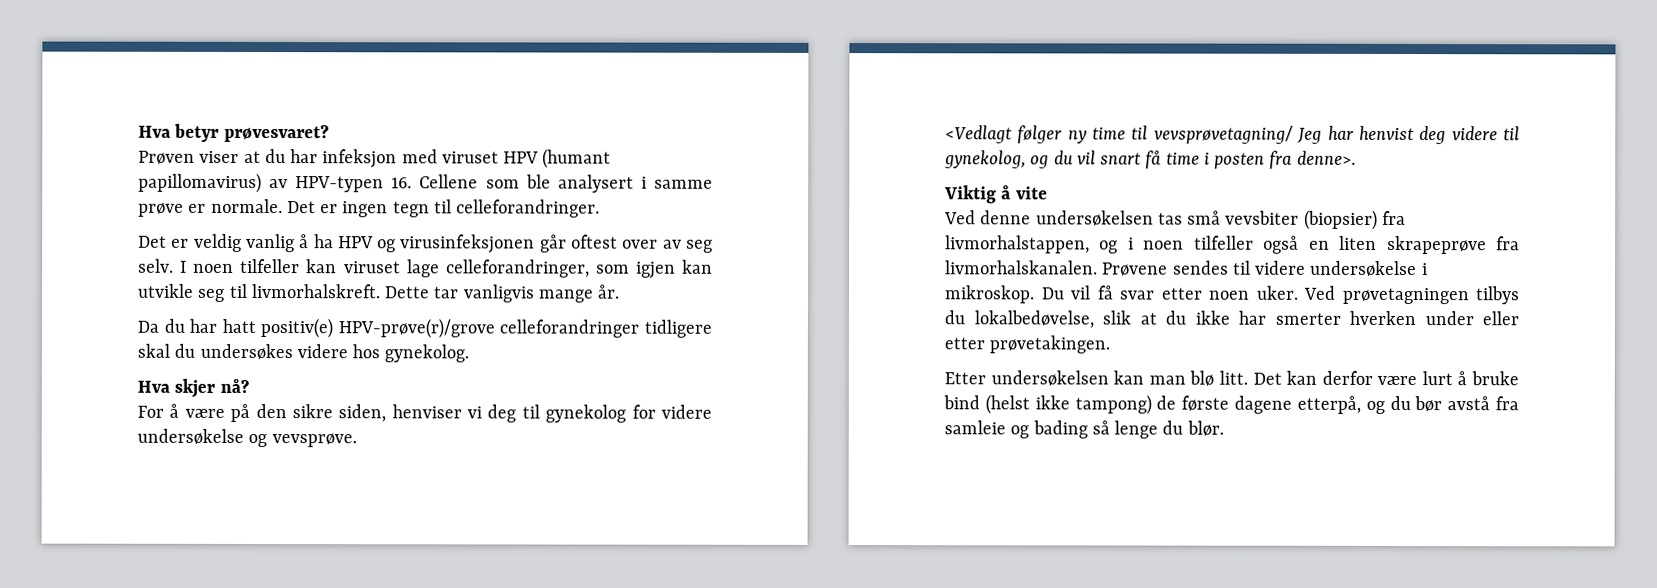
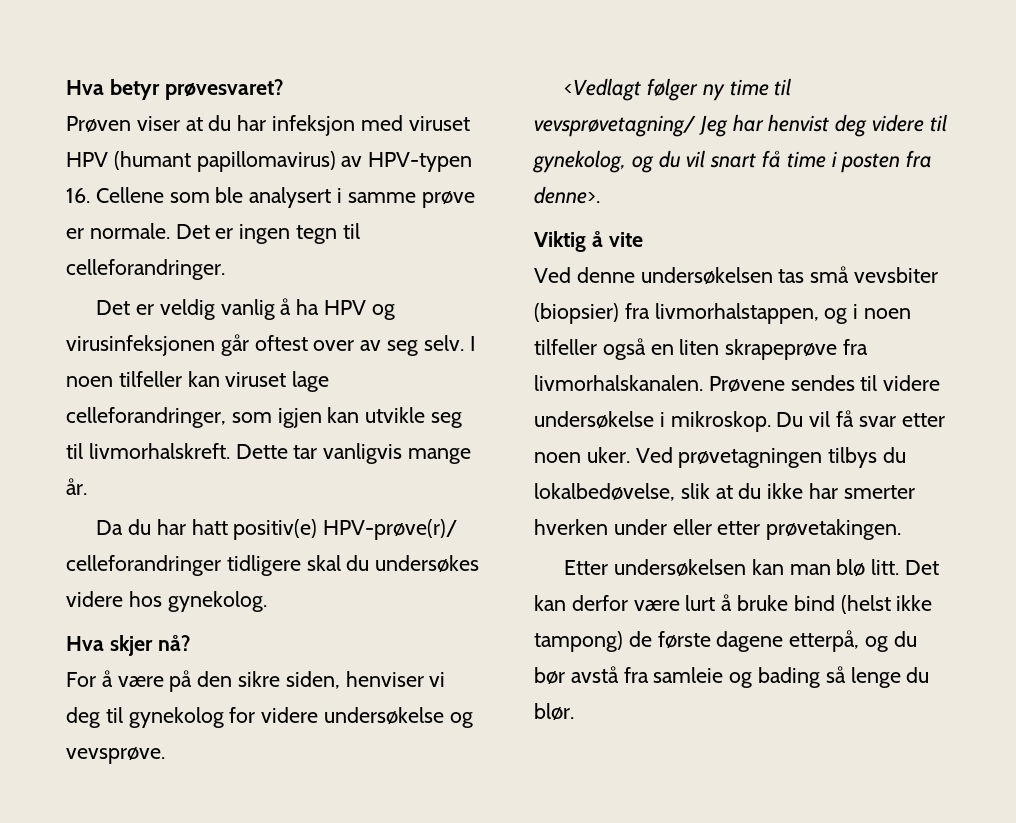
- Da du har hatt positiv(e) HPV-prøve(r)/grove celleforandringer tidligere skal du undersøkes videre hos gynekolog.
+ Da du har hatt positiv(e) HPV-prøve(r)/ celleforandringer tidligere skal du undersøkes videre hos gynekolog.

